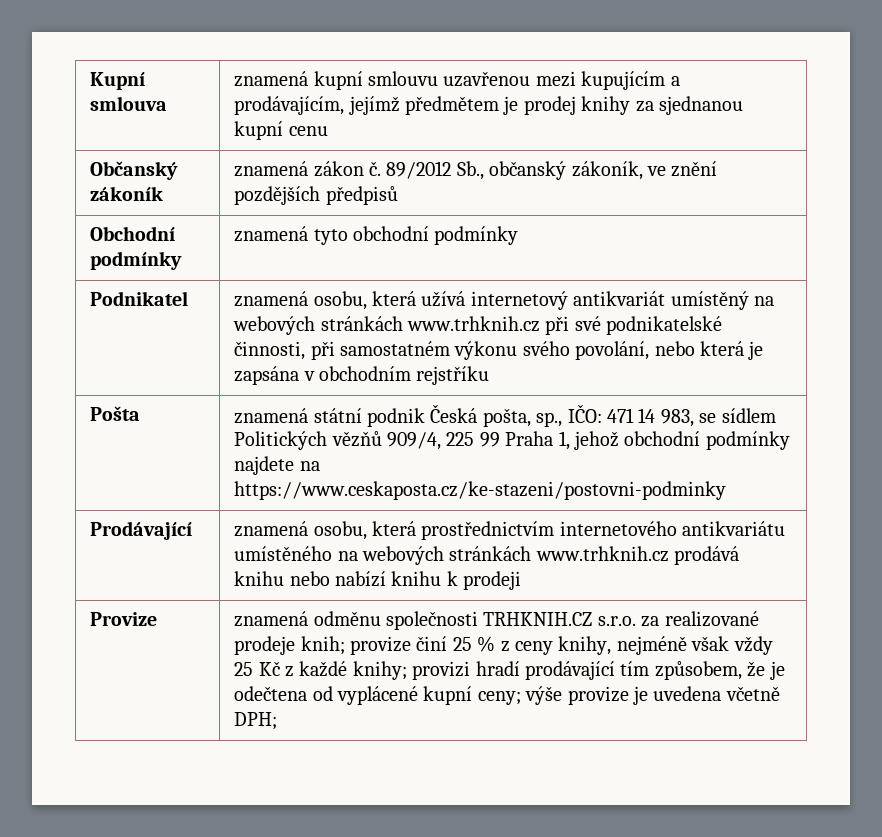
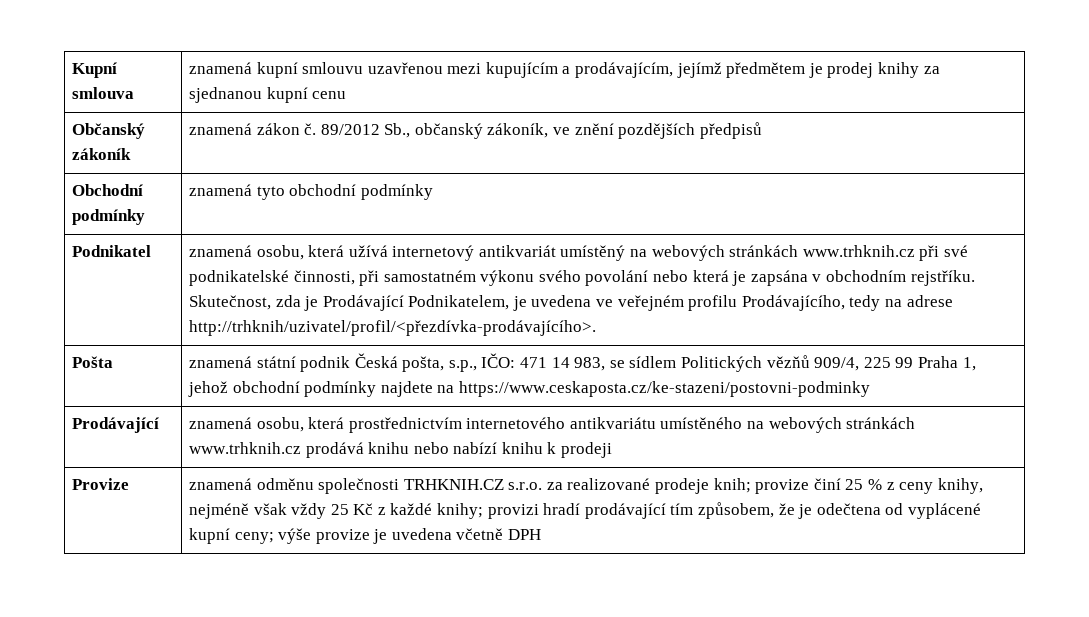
- znamená osobu, která užívá internetový antikvariát umístěný na webových stránkách www.trhknih.cz při své podnikatelské činnosti, při samostatném výkonu svého povolání, nebo která je zapsána v obchodním rejstříku
+ znamená osobu, která užívá internetový antikvariát umístěný na webových stránkách www.trhknih.cz při své podnikatelské činnosti, při samostatném výkonu svého povolání nebo která je zapsána v obchodním rejstříku. Skutečnost, zda je Prodávající Podnikatelem, je uvedena ve veřejném profilu Prodávajícího, tedy na adrese http://trhknih/uzivatel/profil/<přezdívka-prodávajícího>.
- Pošta | znamená státní podnik Česká pošta, sp., IČO: 471 14 983, se sídlem Politických vězňů 909/4, 225 99 Praha 1, jehož obchodní podmínky najdete na https://www.ceskaposta.cz/ke-stazeni/postovni-podminky
+ Pošta | znamená státní podnik Česká pošta, s.p., IČO: 471 14 983, se sídlem Politických vězňů 909/4, 225 99 Praha 1, jehož obchodní podmínky najdete na https://www.ceskaposta.cz/ke-stazeni/postovni-podminky
- znamená odměnu společnosti TRHKNIH.CZ s.r.o. za realizované prodeje knih; provize činí 25 % z ceny knihy, nejméně však vždy 25 Kč z každé knihy; provizi hradí prodávající tím způsobem, že je odečtena od vyplácené kupní ceny; výše provize je uvedena včetně DPH;
+ znamená odměnu společnosti TRHKNIH.CZ s.r.o. za realizované prodeje knih; provize činí 25 % z ceny knihy, nejméně však vždy 25 Kč z každé knihy; provizi hradí prodávající tím způsobem, že je odečtena od vyplácené kupní ceny; výše provize je uvedena včetně DPH

